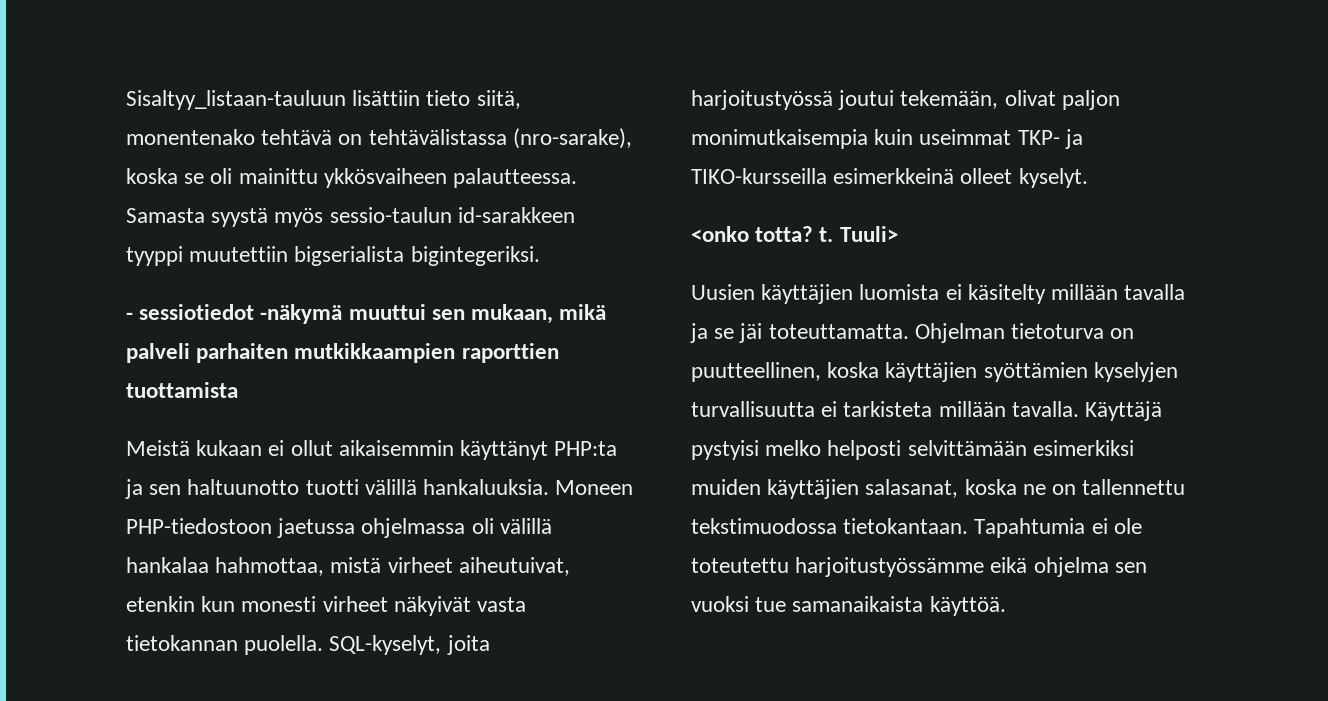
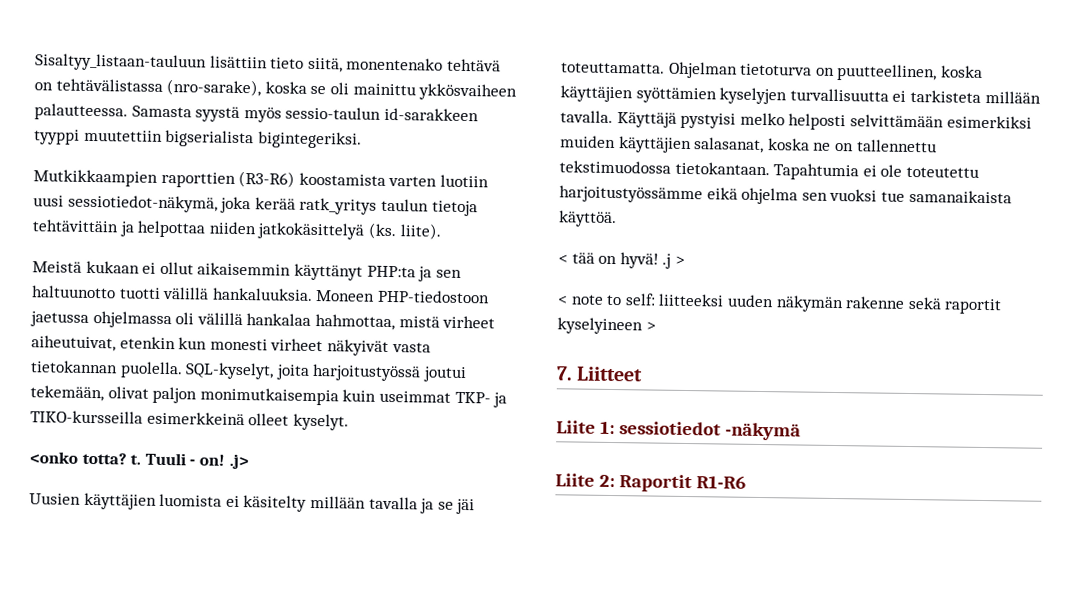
- - sessiotiedot -näkymä muuttui sen mukaan, mikä palveli parhaiten mutkikkaampien raporttien tuottamista
+ Mutkikkaampien raporttien (R3-R6) koostamista varten luotiin uusi sessiotiedot-näkymä, joka kerää ratk_yritys taulun tietoja tehtävittäin ja helpottaa niiden jatkokäsittelyä (ks. liite).
- Tuuli>
+ Tuuli - on! .j>
+ < tää on hyvä! .j >
+ < note to self: liitteeksi uuden näkymän rakenne sekä raportit kyselyineen >
+ 7. Liitteet
+ Liite 1: sessiotiedot -näkymä
+ Liite 2: Raportit R1-R6

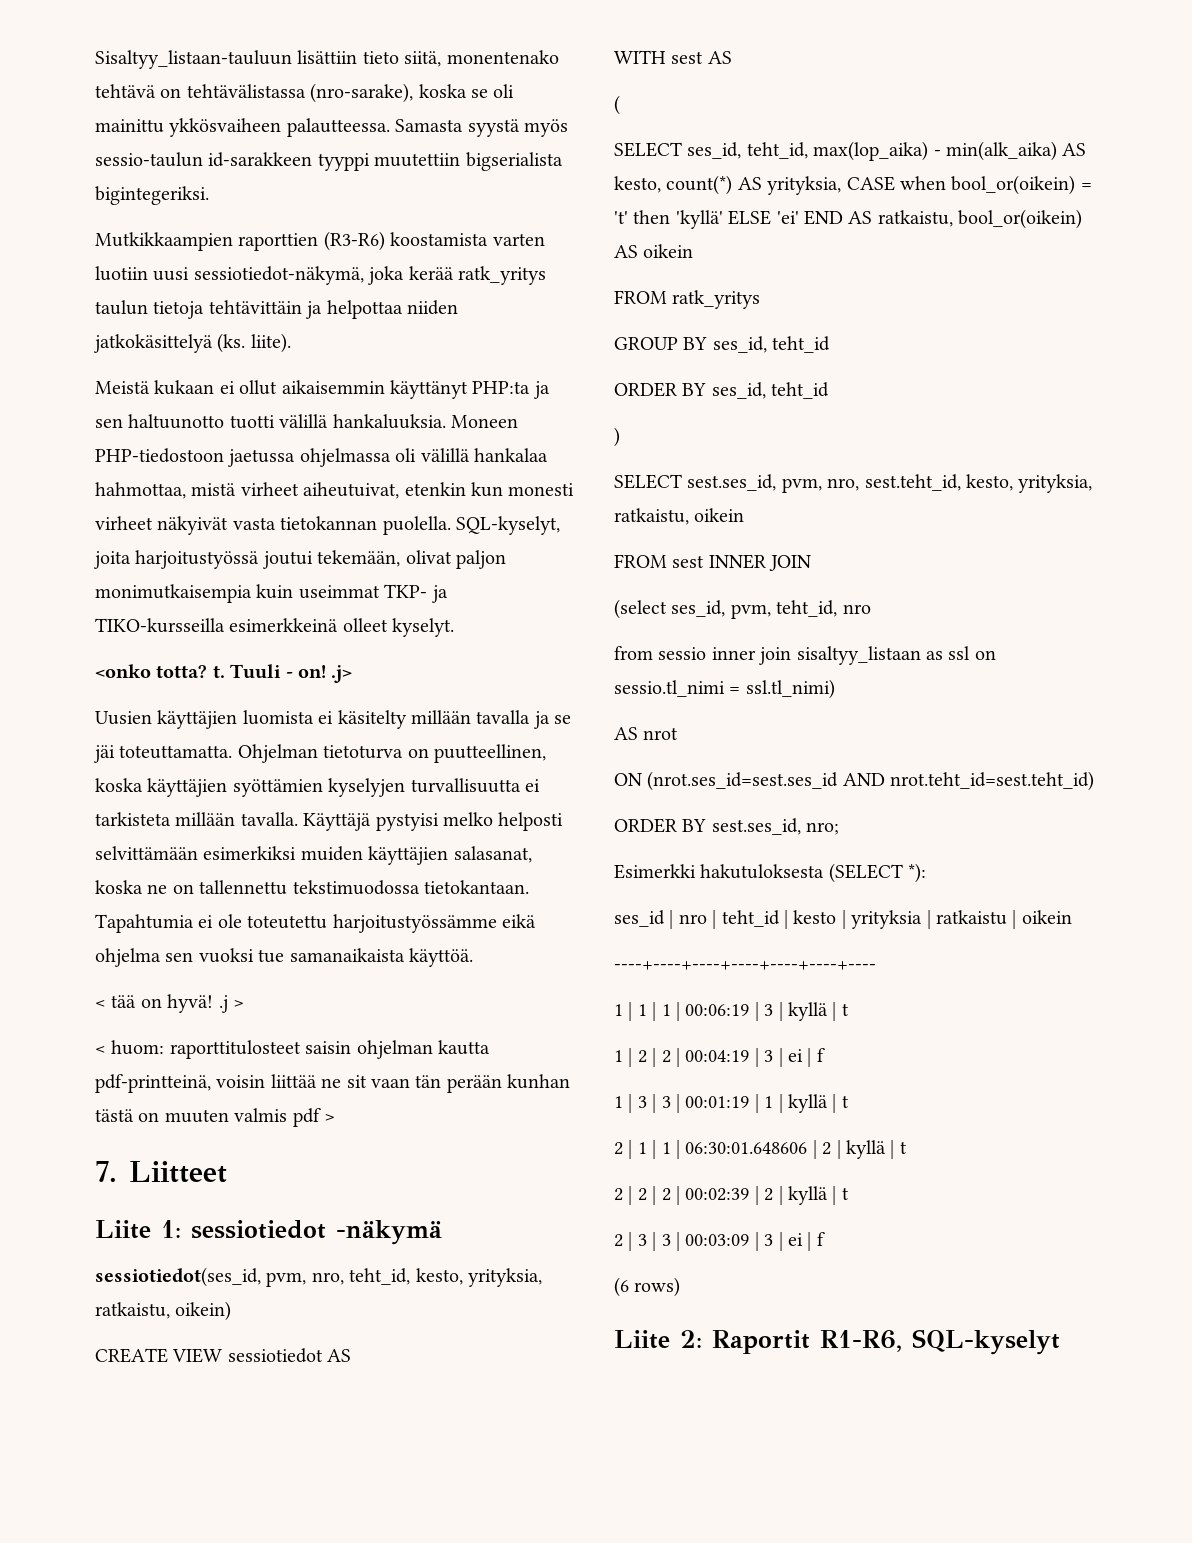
- < note to self: liitteeksi uuden näkymän rakenne sekä raportit kyselyineen >
+ < huom: raporttitulosteet saisin ohjelman kautta pdf-printteinä, voisin liittää ne sit vaan tän perään kunhan tästä on muuten valmis pdf >
+ sessiotiedot(ses_id, pvm, nro, teht_id, kesto, yrityksia, ratkaistu, oikein)
+ CREATE VIEW sessiotiedot AS
+ WITH sest AS
+ (
+ SELECT ses_id, teht_id, max(lop_aika) - min(alk_aika) AS kesto, count(*) AS yrityksia, CASE when bool_or(oikein) = 't' then 'kyllä' ELSE 'ei' END AS ratkaistu, bool_or(oikein) AS oikein
+ FROM ratk_yritys
+ GROUP BY ses_id, teht_id
+ ORDER BY ses_id, teht_id
+ )
+ SELECT sest.ses_id, pvm, nro, sest.teht_id, kesto, yrityksia, ratkaistu, oikein
+ FROM sest INNER JOIN
+ (select ses_id, pvm, teht_id, nro
+ from sessio inner join sisaltyy_listaan as ssl on sessio.tl_nimi = ssl.tl_nimi)
+ AS nrot
+ ON (nrot.ses_id=sest.ses_id AND nrot.teht_id=sest.teht_id)
+ ORDER BY sest.ses_id, nro;
+ Esimerkki hakutuloksesta (SELECT *):
+ ses_id | nro | teht_id | kesto | yrityksia | ratkaistu | oikein
+ ----+----+----+----+----+----+----
+ 1 | 1 | 1 | 00:06:19 | 3 | kyllä | t
+ 1 | 2 | 2 | 00:04:19 | 3 | ei | f
+ 1 | 3 | 3 | 00:01:19 | 1 | kyllä | t
+ 2 | 1 | 1 | 06:30:01.648606 | 2 | kyllä | t
+ 2 | 2 | 2 | 00:02:39 | 2 | kyllä | t
+ 2 | 3 | 3 | 00:03:09 | 3 | ei | f
+ (6 rows)
- Liite 2: Raportit R1-R6
+ Liite 2: Raportit R1-R6, SQL-kyselyt

